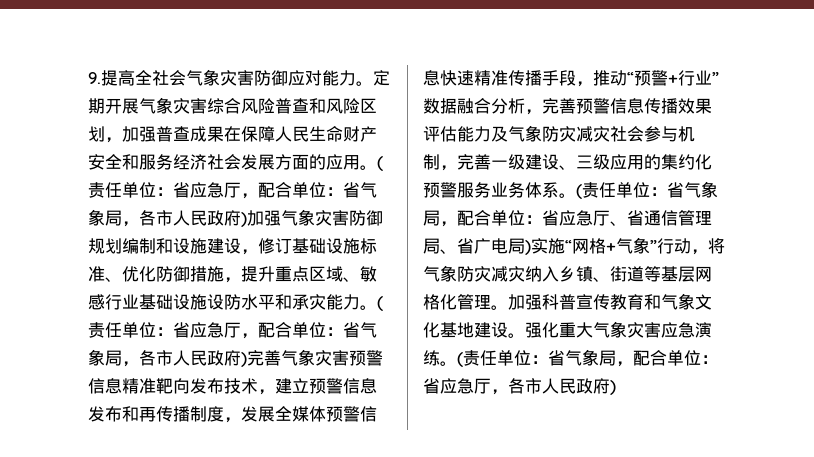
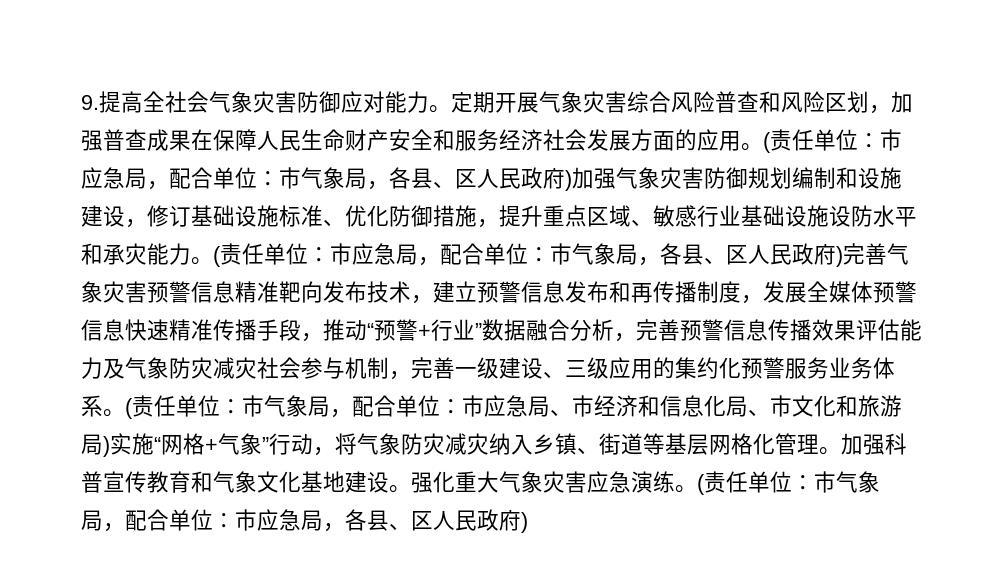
- (责任单位：省应急厅，配合单位：省气象局，各市人民政府)加强气象灾害防御规划编制和设施建设，修订基础设施标准、优化防御措施，提升重点区域、敏感行业基础设施设防水平和承灾能力。
+ (责任单位：市应急局，配合单位：市气象局，各县、区人民政府)加强气象灾害防御规划编制和设施建设，修订基础设施标准、优化防御措施，提升重点区域、敏感行业基础设施设防水平和承灾能力。
- 省应急厅，配合单位：省气象局，各市人民政府)完善气象灾害预警信息精准靶向发布技术，建立预警信息发布和再传播制度，发展全媒体预警信息快速精准传播手段，推动“预警+行业”数据融合分析，完善预警信息传播效果评估能力及气象防灾减灾社会参与机制，完善一级建设、三级应用的集约化预警服务业务体系。
+ 市应急局，配合单位：市气象局，各县、区人民政府)完善气象灾害预警信息精准靶向发布技术，建立预警信息发布和再传播制度，发展全媒体预警信息快速精准传播手段，推动“预警+行业”数据融合分析，完善预警信息传播效果评估能力及气象防灾减灾社会参与机制，完善一级建设、三级应用的集约化预警服务业务体系。
- (责任单位：省气象局，配合单位：省应急厅、省通信管理局、省广电局)实施“网格+气象”行动，将气象防灾减灾纳入乡镇、街道等基层网格化管理。
+ (责任单位：市气象局，配合单位：市应急局、市经济和信息化局、市文化和旅游局)实施“网格+气象”行动，将气象防灾减灾纳入乡镇、街道等基层网格化管理。
- (责任单位：省气象局，配合单位：省应急厅，各市人民政府)
+ (责任单位：市气象局，配合单位：市应急局，各县、区人民政府)

